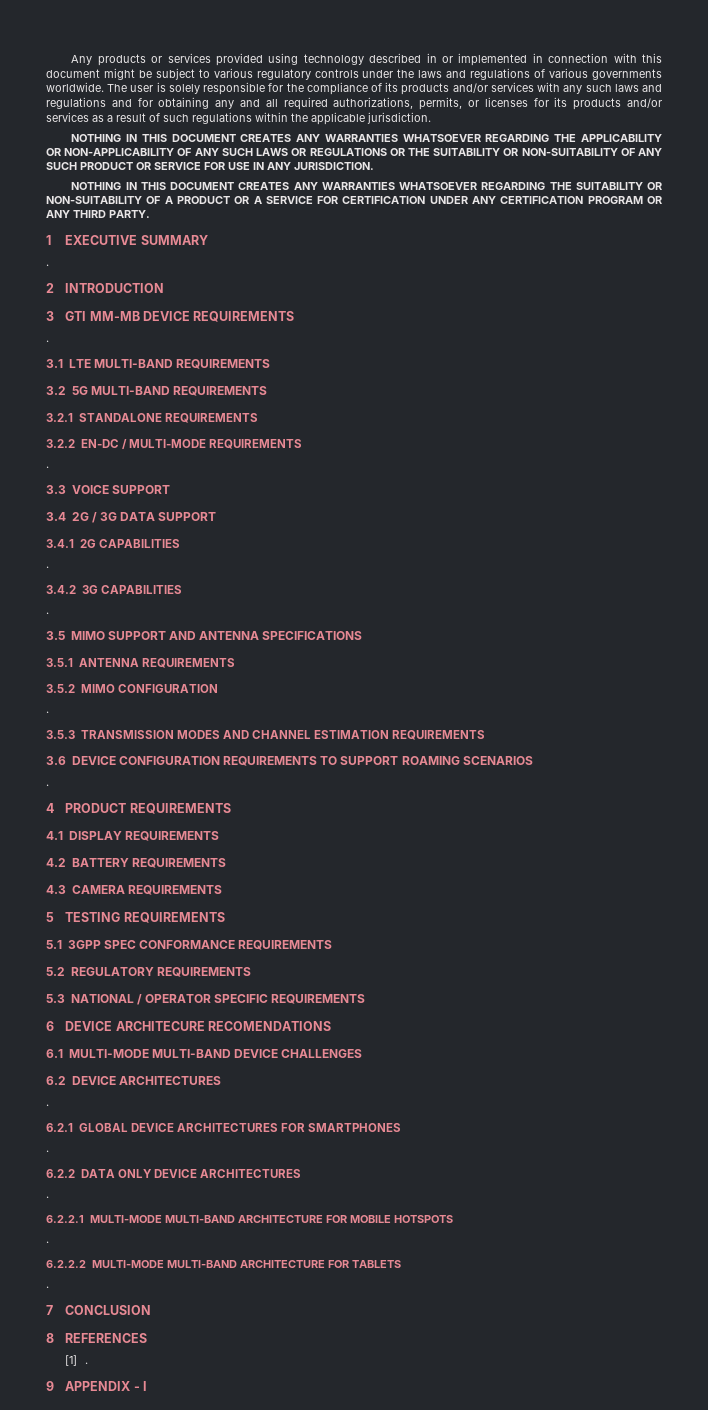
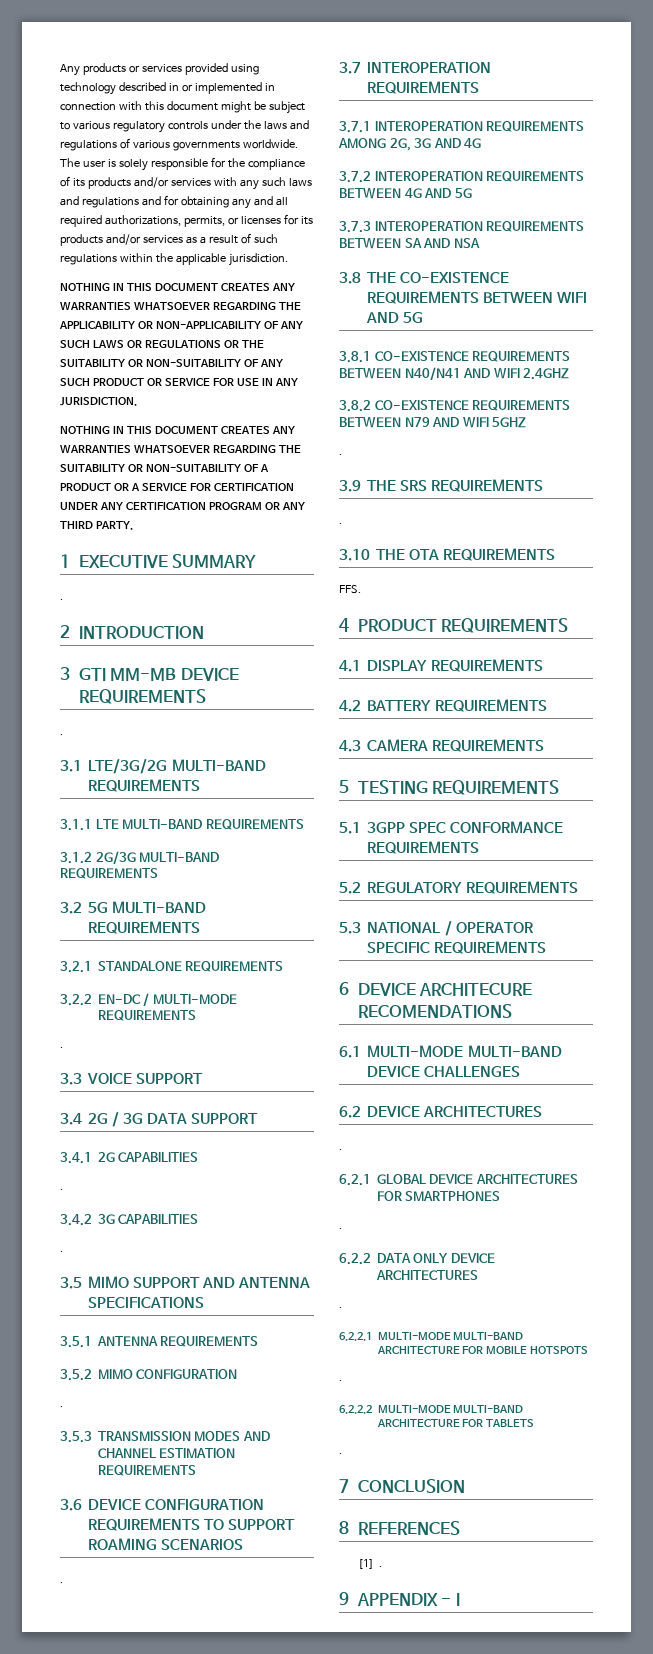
- 3.1 LTE MULTI-BAND REQUIREMENTS
+ 3.1 LTE/3G/2G MULTI-BAND REQUIREMENTS
+ 3.1.1 LTE MULTI-BAND REQUIREMENTS
+ 3.1.2 2G/3G MULTI-BAND REQUIREMENTS
+ 3.7 INTEROPERATION REQUIREMENTS
+ 3.7.1 INTEROPERATION REQUIREMENTS AMONG 2G, 3G AND 4G
+ 3.7.2 INTEROPERATION REQUIREMENTS BETWEEN 4G AND 5G
+ 3.7.3 INTEROPERATION REQUIREMENTS BETWEEN SA AND NSA
+ 3.8 THE CO-EXISTENCE REQUIREMENTS BETWEEN WIFI AND 5G
+ 3.8.1 CO-EXISTENCE REQUIREMENTS BETWEEN N40/N41 AND WIFI 2.4GHZ
+ 3.8.2 CO-EXISTENCE REQUIREMENTS BETWEEN N79 AND WIFI 5GHZ
+ .
+ 3.9 THE SRS REQUIREMENTS
+ .
+ 3.10 THE OTA REQUIREMENTS
+ FFS.

